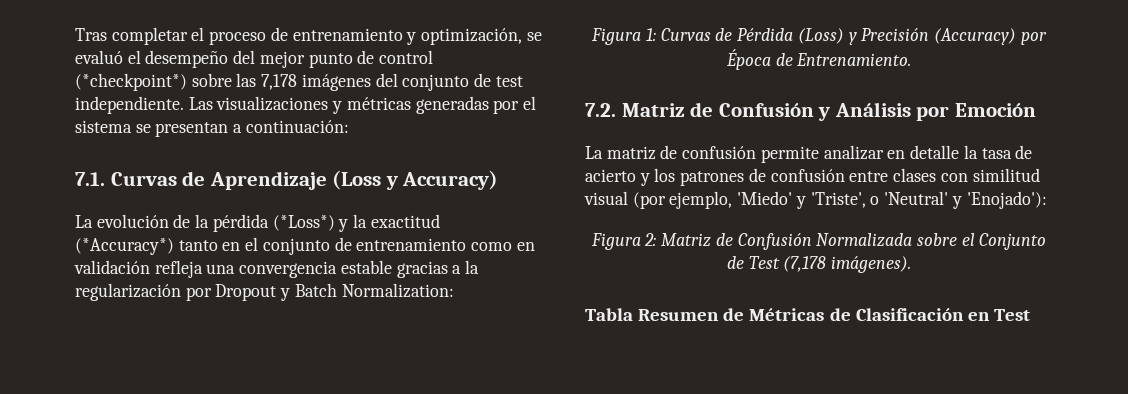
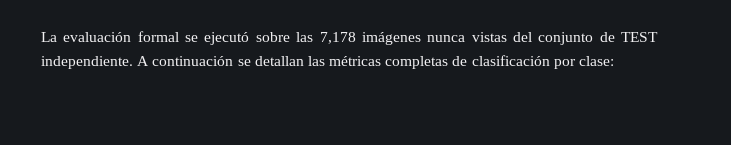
- Tras completar el proceso de entrenamiento y optimización, se evaluó el desempeño del mejor punto de control (*checkpoint*) sobre las 7,178 imágenes del conjunto de test independiente. Las visualizaciones y métricas generadas por el sistema se presentan a continuación:
- 7.1. Curvas de Aprendizaje (Loss y Accuracy)
- La evolución de la pérdida (*Loss*) y la exactitud (*Accuracy*) tanto en el conjunto de entrenamiento como en validación refleja una convergencia estable gracias a la regularización por Dropout y Batch Normalization:
- Figura 1: Curvas de Pérdida (Loss) y Precisión (Accuracy) por Época de Entrenamiento.
- 7.2. Matriz de Confusión y Análisis por Emoción
- La matriz de confusión permite analizar en detalle la tasa de acierto y los patrones de confusión entre clases con similitud visual (por ejemplo, 'Miedo' y 'Triste', o 'Neutral' y 'Enojado'):
- Figura 2: Matriz de Confusión Normalizada sobre el Conjunto de Test (7,178 imágenes).
- Tabla Resumen de Métricas de Clasificación en Test
+ La evaluación formal se ejecutó sobre las 7,178 imágenes nunca vistas del conjunto de TEST independiente. A continuación se detallan las métricas completas de clasificación por clase:

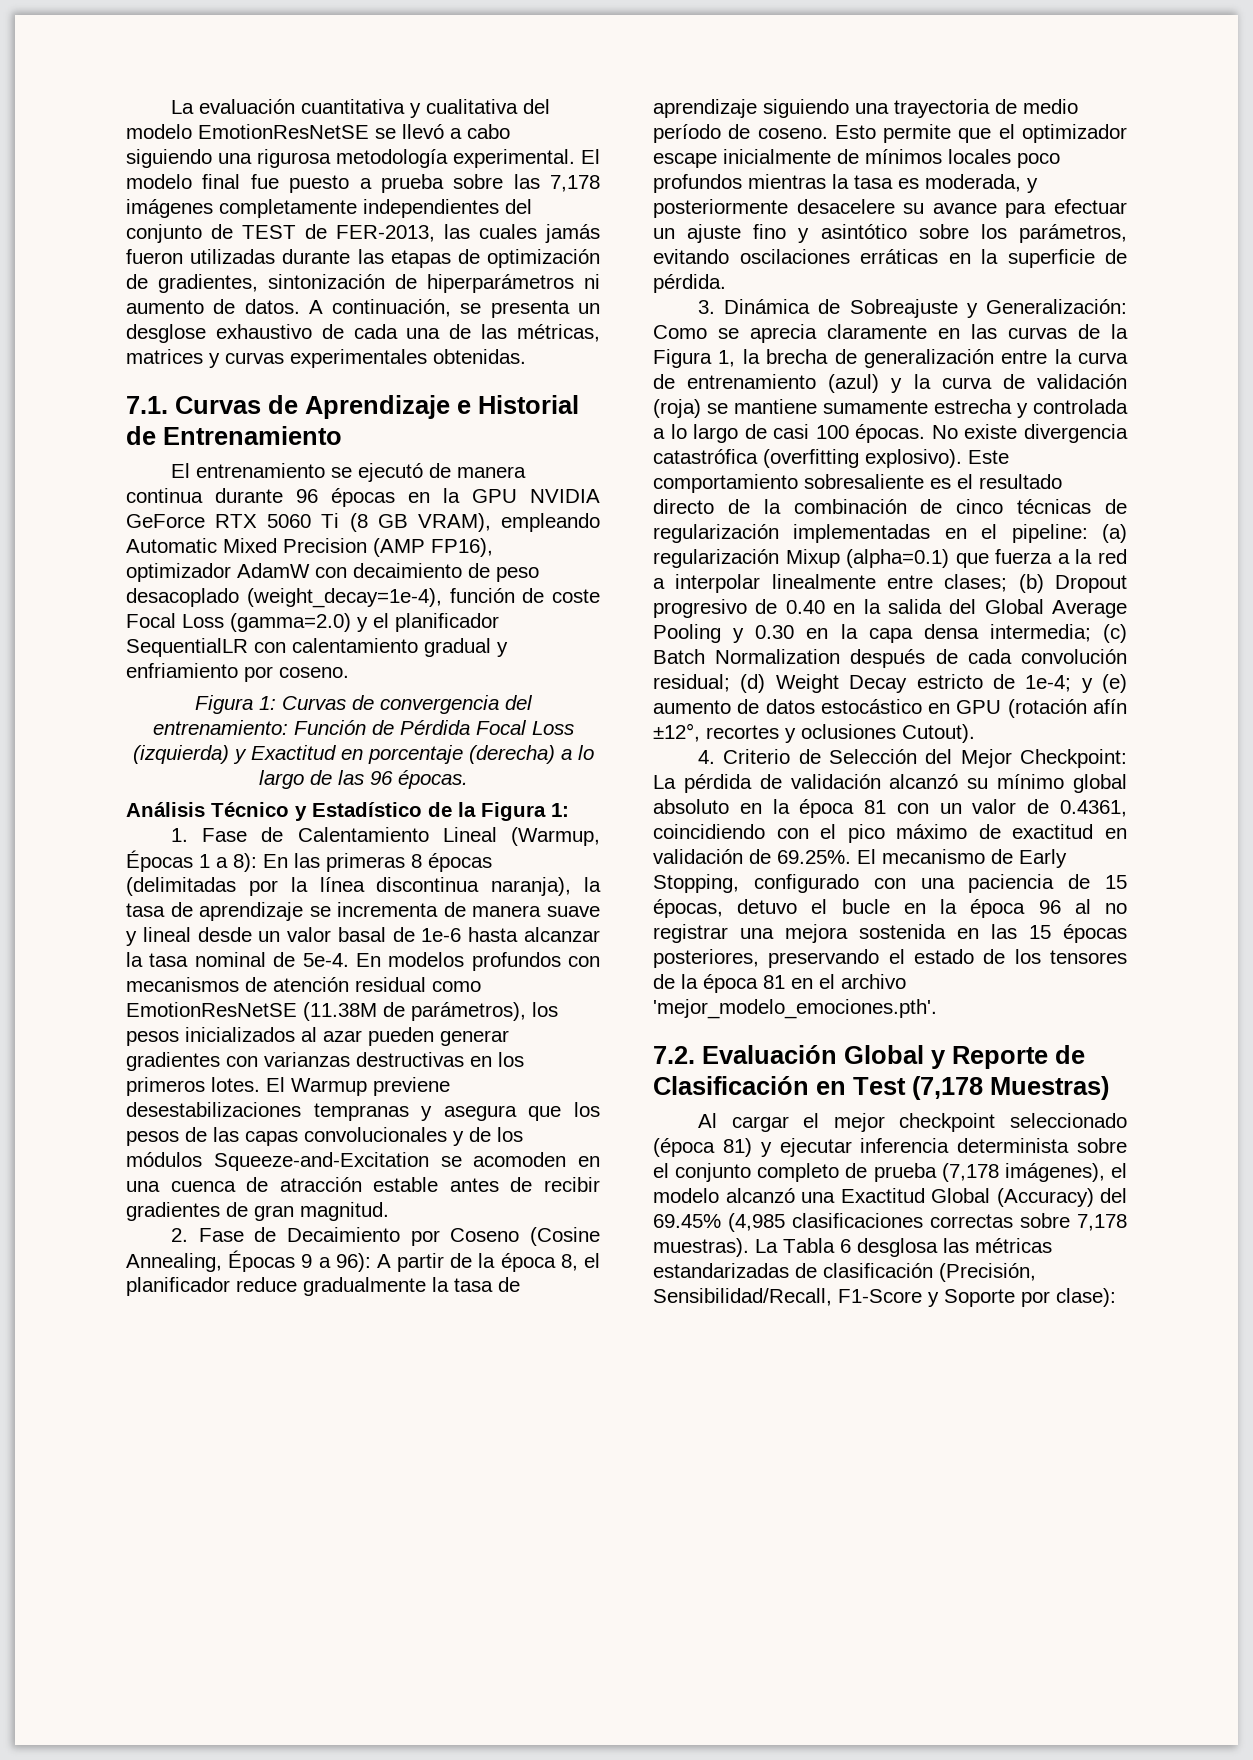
- La evaluación formal se ejecutó sobre las 7,178 imágenes nunca vistas del conjunto de TEST independiente. A continuación se detallan las métricas completas de clasificación por clase:
+ La evaluación cuantitativa y cualitativa del modelo EmotionResNetSE se llevó a cabo siguiendo una rigurosa metodología experimental. El modelo final fue puesto a prueba sobre las 7,178 imágenes completamente independientes del conjunto de TEST de FER-2013, las cuales jamás fueron utilizadas durante las etapas de optimización de gradientes, sintonización de hiperparámetros ni aumento de datos. A continuación, se presenta un desglose exhaustivo de cada una de las métricas, matrices y curvas experimentales obtenidas.
+ 7.1. Curvas de Aprendizaje e Historial de Entrenamiento
+ El entrenamiento se ejecutó de manera continua durante 96 épocas en la GPU NVIDIA GeForce RTX 5060 Ti (8 GB VRAM), empleando Automatic Mixed Precision (AMP FP16), optimizador AdamW con decaimiento de peso desacoplado (weight_decay=1e-4), función de coste Focal Loss (gamma=2.0) y el planificador SequentialLR con calentamiento gradual y enfriamiento por coseno.
+ Figura 1: Curvas de convergencia del entrenamiento: Función de Pérdida Focal Loss (izquierda) y Exactitud en porcentaje (derecha) a lo largo de las 96 épocas.
+ Análisis Técnico y Estadístico de la Figura 1:
+ 1. Fase de Calentamiento Lineal (Warmup, Épocas 1 a 8): En las primeras 8 épocas (delimitadas por la línea discontinua naranja), la tasa de aprendizaje se incrementa de manera suave y lineal desde un valor basal de 1e-6 hasta alcanzar la tasa nominal de 5e-4. En modelos profundos con mecanismos de atención residual como EmotionResNetSE (11.38M de parámetros), los pesos inicializados al azar pueden generar gradientes con varianzas destructivas en los primeros lotes. El Warmup previene desestabilizaciones tempranas y asegura que los pesos de las capas convolucionales y de los módulos Squeeze-and-Excitation se acomoden en una cuenca de atracción estable antes de recibir gradientes de gran magnitud.
+ 2. Fase de Decaimiento por Coseno (Cosine Annealing, Épocas 9 a 96): A partir de la época 8, el planificador reduce gradualmente la tasa de aprendizaje siguiendo una trayectoria de medio período de coseno. Esto permite que el optimizador escape inicialmente de mínimos locales poco profundos mientras la tasa es moderada, y posteriormente desacelere su avance para efectuar un ajuste fino y asintótico sobre los parámetros, evitando oscilaciones erráticas en la superficie de pérdida.
+ 3. Dinámica de Sobreajuste y Generalización: Como se aprecia claramente en las curvas de la Figura 1, la brecha de generalización entre la curva de entrenamiento (azul) y la curva de validación (roja) se mantiene sumamente estrecha y controlada a lo largo de casi 100 épocas. No existe divergencia catastrófica (overfitting explosivo). Este comportamiento sobresaliente es el resultado directo de la combinación de cinco técnicas de regularización implementadas en el pipeline: (a) regularización Mixup (alpha=0.1) que fuerza a la red a interpolar linealmente entre clases; (b) Dropout progresivo de 0.40 en la salida del Global Average Pooling y 0.30 en la capa densa intermedia; (c) Batch Normalization después de cada convolución residual; (d) Weight Decay estricto de 1e-4; y (e) aumento de datos estocástico en GPU (rotación afín ±12°, recortes y oclusiones Cutout).
+ 4. Criterio de Selección del Mejor Checkpoint: La pérdida de validación alcanzó su mínimo global absoluto en la época 81 con un valor de 0.4361, coincidiendo con el pico máximo de exactitud en validación de 69.25%. El mecanismo de Early Stopping, configurado con una paciencia de 15 épocas, detuvo el bucle en la época 96 al no registrar una mejora sostenida en las 15 épocas posteriores, preservando el estado de los tensores de la época 81 en el archivo 'mejor_modelo_emociones.pth'.
+ 7.2. Evaluación Global y Reporte de Clasificación en Test (7,178 Muestras)
+ Al cargar el mejor checkpoint seleccionado (época 81) y ejecutar inferencia determinista sobre el conjunto completo de prueba (7,178 imágenes), el modelo alcanzó una Exactitud Global (Accuracy) del 69.45% (4,985 clasificaciones correctas sobre 7,178 muestras). La Tabla 6 desglosa las métricas estandarizadas de clasificación (Precisión, Sensibilidad/Recall, F1-Score y Soporte por clase):

